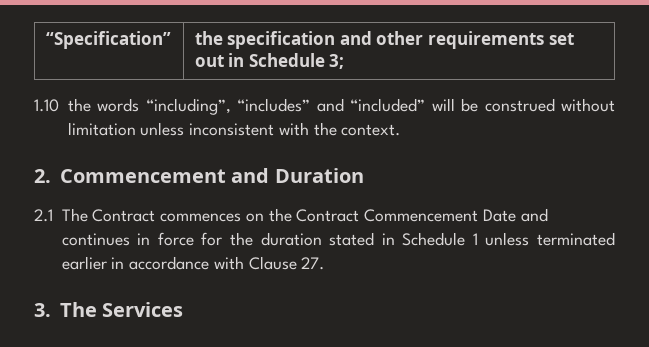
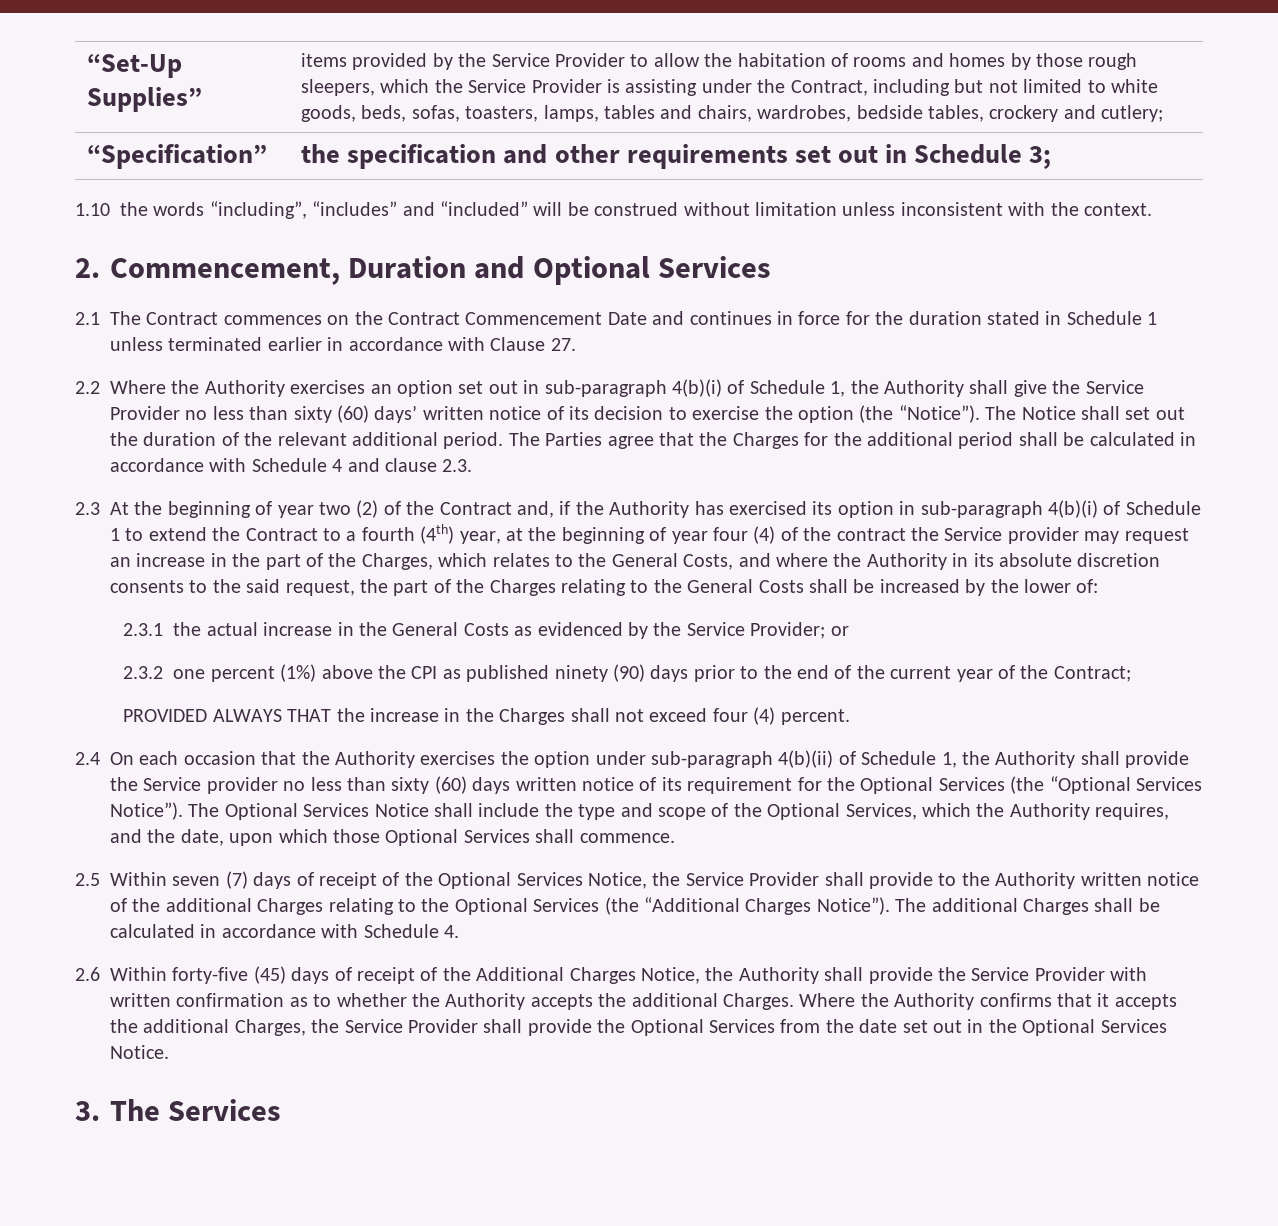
+ “Set-Up Supplies” | items provided by the Service Provider to allow the habitation of rooms and homes by those rough sleepers, which the Service Provider is assisting under the Contract, including but not limited to white goods, beds, sofas, toasters, lamps, tables and chairs, wardrobes, bedside tables, crockery and cutlery;
- 2. Commencement and Duration
+ 2. Commencement, Duration and Optional Services
+ 2.2 Where the Authority exercises an option set out in sub-paragraph 4(b)(i) of Schedule 1, the Authority shall give the Service Provider no less than sixty (60) days’ written notice of its decision to exercise the option (the “Notice”). The Notice shall set out the duration of the relevant additional period. The Parties agree that the Charges for the additional period shall be calculated in accordance with Schedule 4 and clause 2.3.
+ 2.3 At the beginning of year two (2) of the Contract and, if the Authority has exercised its option in sub-paragraph 4(b)(i) of Schedule 1 to extend the Contract to a fourth (4th) year, at the beginning of year four (4) of the contract the Service provider may request an increase in the part of the Charges, which relates to the General Costs, and where the Authority in its absolute discretion consents to the said request, the part of the Charges relating to the General Costs shall be increased by the lower of:
+ 2.3.1 the actual increase in the General Costs as evidenced by the Service Provider; or
+ 2.3.2 one percent (1%) above the CPI as published ninety (90) days prior to the end of the current year of the Contract;
+ PROVIDED ALWAYS THAT the increase in the Charges shall not exceed four (4) percent.
+ 2.4 On each occasion that the Authority exercises the option under sub-paragraph 4(b)(ii) of Schedule 1, the Authority shall provide the Service provider no less than sixty (60) days written notice of its requirement for the Optional Services (the “Optional Services Notice”). The Optional Services Notice shall include the type and scope of the Optional Services, which the Authority requires, and the date, upon which those Optional Services shall commence.
+ 2.5 Within seven (7) days of receipt of the Optional Services Notice, the Service Provider shall provide to the Authority written notice of the additional Charges relating to the Optional Services (the “Additional Charges Notice”). The additional Charges shall be calculated in accordance with Schedule 4.
+ 2.6 Within forty-five (45) days of receipt of the Additional Charges Notice, the Authority shall provide the Service Provider with written confirmation as to whether the Authority accepts the additional Charges. Where the Authority confirms that it accepts the additional Charges, the Service Provider shall provide the Optional Services from the date set out in the Optional Services Notice.

